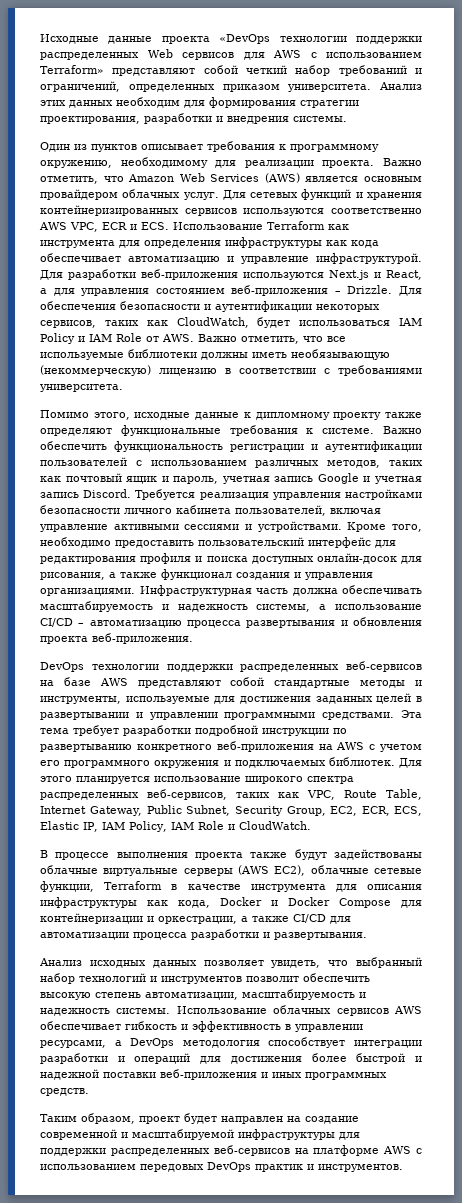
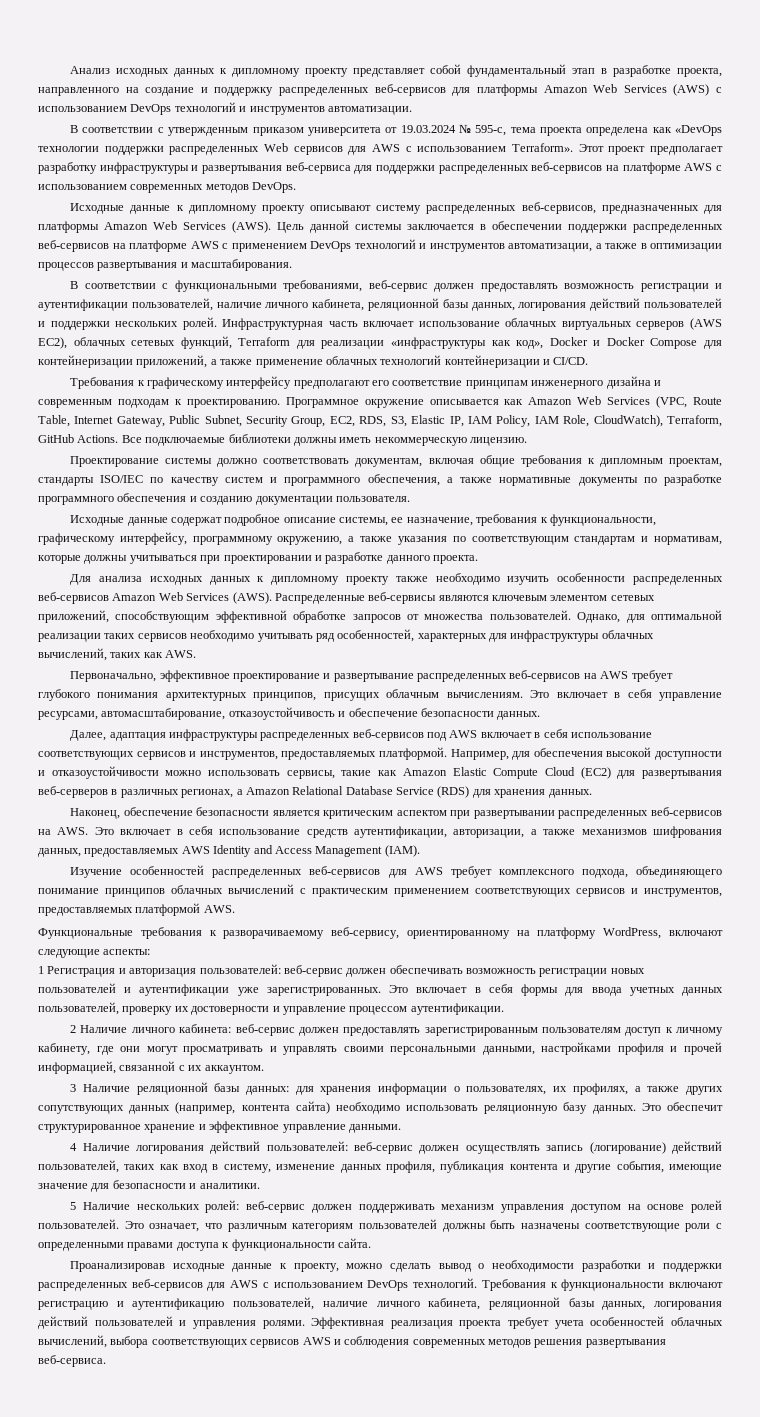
- Исходные данные проекта «DevOps технологии поддержки распределенных Web сервисов для AWS с использованием Terraform» представляют собой четкий набор требований и ограничений, определенных приказом университета. Анализ этих данных необходим для формирования стратегии проектирования, разработки и внедрения системы.
- Один из пунктов описывает требования к программному окружению, необходимому для реализации проекта. Важно отметить, что Amazon Web Services (AWS) является основным провайдером облачных услуг. Для сетевых функций и хранения контейнеризированных сервисов используются соответственно AWS VPC, ECR и ECS. Использование Terraform как инструмента для определения инфраструктуры как кода обеспечивает автоматизацию и управление инфраструктурой. Для разработки веб-приложения используются Next.js и React, а для управления состоянием веб-приложения – Drizzle. Для обеспечения безопасности и аутентификации некоторых сервисов, таких как CloudWatch, будет использоваться IAM Policy и IAM Role от AWS. Важно отметить, что все используемые библиотеки должны иметь необязывающую (некоммерческую) лицензию в соответствии с требованиями университета.
- Помимо этого, исходные данные к дипломному проекту также определяют функциональные требования к системе. Важно обеспечить функциональность регистрации и аутентификации пользователей с использованием различных методов, таких как почтовый ящик и пароль, учетная запись Google и учетная запись Discord. Требуется реализация управления настройками безопасности личного кабинета пользователей, включая управление активными сессиями и устройствами. Кроме того, необходимо предоставить пользовательский интерфейс для редактирования профиля и поиска доступных онлайн-досок для рисования, а также функционал создания и управления организациями. Инфраструктурная часть должна обеспечивать масштабируемость и надежность системы, а использование CI/CD – автоматизацию процесса развертывания и обновления проекта веб-приложения.
- DevOps технологии поддержки распределенных веб-сервисов на базе AWS представляют собой стандартные методы и инструменты, используемые для достижения заданных целей в развертывании и управлении программными средствами. Эта тема требует разработки подробной инструкции по развертыванию конкретного веб-приложения на AWS с учетом его программного окружения и подключаемых библиотек. Для этого планируется использование широкого спектра распределенных веб-сервисов, таких как VPC, Route Table, Internet Gateway, Public Subnet, Security Group, EC2, ECR, ECS, Elastic IP, IAM Policy, IAM Role и CloudWatch.
- В процессе выполнения проекта также будут задействованы облачные виртуальные серверы (AWS EC2), облачные сетевые функции, Terraform в качестве инструмента для описания инфраструктуры как кода, Docker и Docker Compose для контейнеризации и оркестрации, а также CI/CD для автоматизации процесса разработки и развертывания.
- Анализ исходных данных позволяет увидеть, что выбранный набор технологий и инструментов позволит обеспечить высокую степень автоматизации, масштабируемость и надежность системы. Использование облачных сервисов AWS обеспечивает гибкость и эффективность в управлении ресурсами, а DevOps методология способствует интеграции разработки и операций для достижения более быстрой и надежной поставки веб-приложения и иных программных средств.
- Таким образом, проект будет направлен на создание современной и масштабируемой инфраструктуры для поддержки распределенных веб-сервисов на платформе AWS с использованием передовых DevOps практик и инструментов.
+ Анализ исходных данных к дипломному проекту представляет собой фундаментальный этап в разработке проекта, направленного на создание и поддержку распределенных веб-сервисов для платформы Amazon Web Services (AWS) с использованием DevOps технологий и инструментов автоматизации.
+ В соответствии с утвержденным приказом университета от 19.03.2024 № 595-с, тема проекта определена как «DevOps технологии поддержки распределенных Web сервисов для AWS с использованием Terraform». Этот проект предполагает разработку инфраструктуры и развертывания веб-сервиса для поддержки распределенных веб-сервисов на платформе AWS с использованием современных методов DevOps.
+ Исходные данные к дипломному проекту описывают систему распределенных веб-сервисов, предназначенных для платформы Amazon Web Services (AWS). Цель данной системы заключается в обеспечении поддержки распределенных веб-сервисов на платформе AWS с применением DevOps технологий и инструментов автоматизации, а также в оптимизации процессов развертывания и масштабирования.
+ В соответствии с функциональными требованиями, веб-сервис должен предоставлять возможность регистрации и аутентификации пользователей, наличие личного кабинета, реляционной базы данных, логирования действий пользователей и поддержки нескольких ролей. Инфраструктурная часть включает использование облачных виртуальных серверов (AWS EC2), облачных сетевых функций, Terraform для реализации «инфраструктуры как код», Docker и Docker Compose для контейнеризации приложений, а также применение облачных технологий контейнеризации и CI/CD.
+ Требования к графическому интерфейсу предполагают его соответствие принципам инженерного дизайна и современным подходам к проектированию. Программное окружение описывается как Amazon Web Services (VPC, Route Table, Internet Gateway, Public Subnet, Security Group, EC2, RDS, S3, Elastic IP, IAM Policy, IAM Role, CloudWatch), Terraform, GitHub Actions. Все подключаемые библиотеки должны иметь некоммерческую лицензию.
+ Проектирование системы должно соответствовать документам, включая общие требования к дипломным проектам, стандарты ISO/IEC по качеству систем и программного обеспечения, а также нормативные документы по разработке программного обеспечения и созданию документации пользователя.
+ Исходные данные содержат подробное описание системы, ее назначение, требования к функциональности, графическому интерфейсу, программному окружению, а также указания по соответствующим стандартам и нормативам, которые должны учитываться при проектировании и разработке данного проекта.
+ Для анализа исходных данных к дипломному проекту также необходимо изучить особенности распределенных веб-сервисов Amazon Web Services (AWS). Распределенные веб-сервисы являются ключевым элементом сетевых приложений, способствующим эффективной обработке запросов от множества пользователей. Однако, для оптимальной реализации таких сервисов необходимо учитывать ряд особенностей, характерных для инфраструктуры облачных вычислений, таких как AWS.
+ Первоначально, эффективное проектирование и развертывание распределенных веб-сервисов на AWS требует глубокого понимания архитектурных принципов, присущих облачным вычислениям. Это включает в себя управление ресурсами, автомасштабирование, отказоустойчивость и обеспечение безопасности данных.
+ Далее, адаптация инфраструктуры распределенных веб-сервисов под AWS включает в себя использование соответствующих сервисов и инструментов, предоставляемых платформой. Например, для обеспечения высокой доступности и отказоустойчивости можно использовать сервисы, такие как Amazon Elastic Compute Cloud (EC2) для развертывания веб-серверов в различных регионах, а Amazon Relational Database Service (RDS) для хранения данных.
+ Наконец, обеспечение безопасности является критическим аспектом при развертывании распределенных веб-сервисов на AWS. Это включает в себя использование средств аутентификации, авторизации, а также механизмов шифрования данных, предоставляемых AWS Identity and Access Management (IAM).
+ Изучение особенностей распределенных веб-сервисов для AWS требует комплексного подхода, объединяющего понимание принципов облачных вычислений с практическим применением соответствующих сервисов и инструментов, предоставляемых платформой AWS.
+ Функциональные требования к разворачиваемому веб-сервису, ориентированному на платформу WordPress, включают следующие аспекты:
+ 1 Регистрация и авторизация пользователей: веб-сервис должен обеспечивать возможность регистрации новых пользователей и аутентификации уже зарегистрированных. Это включает в себя формы для ввода учетных данных пользователей, проверку их достоверности и управление процессом аутентификации.
+ 2 Наличие личного кабинета: веб-сервис должен предоставлять зарегистрированным пользователям доступ к личному кабинету, где они могут просматривать и управлять своими персональными данными, настройками профиля и прочей информацией, связанной с их аккаунтом.
+ 3 Наличие реляционной базы данных: для хранения информации о пользователях, их профилях, а также других сопутствующих данных (например, контента сайта) необходимо использовать реляционную базу данных. Это обеспечит структурированное хранение и эффективное управление данными.
+ 4 Наличие логирования действий пользователей: веб-сервис должен осуществлять запись (логирование) действий пользователей, таких как вход в систему, изменение данных профиля, публикация контента и другие события, имеющие значение для безопасности и аналитики.
+ 5 Наличие нескольких ролей: веб-сервис должен поддерживать механизм управления доступом на основе ролей пользователей. Это означает, что различным категориям пользователей должны быть назначены соответствующие роли с определенными правами доступа к функциональности сайта.
+ Проанализировав исходные данные к проекту, можно сделать вывод о необходимости разработки и поддержки распределенных веб-сервисов для AWS с использованием DevOps технологий. Требования к функциональности включают регистрацию и аутентификацию пользователей, наличие личного кабинета, реляционной базы данных, логирования действий пользователей и управления ролями. Эффективная реализация проекта требует учета особенностей облачных вычислений, выбора соответствующих сервисов AWS и соблюдения современных методов решения развертывания веб-сервиса.

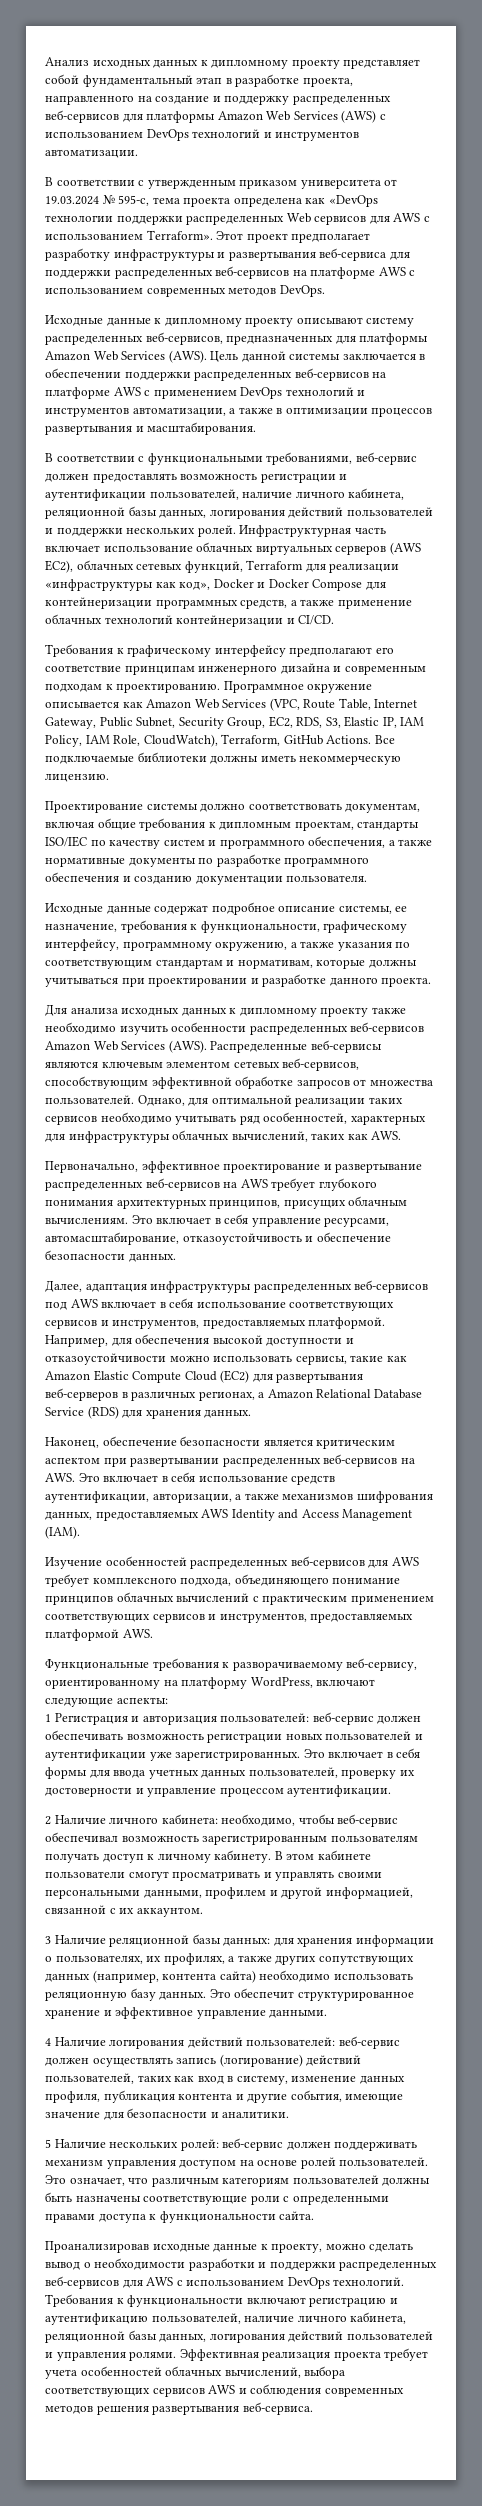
- Инфраструктурная часть включает использование облачных виртуальных серверов (AWS EC2), облачных сетевых функций, Terraform для реализации «инфраструктуры как код», Docker и Docker Compose для контейнеризации приложений, а также применение облачных технологий контейнеризации и CI/CD.
+ Инфраструктурная часть включает использование облачных виртуальных серверов (AWS EC2), облачных сетевых функций, Terraform для реализации «инфраструктуры как код», Docker и Docker Compose для контейнеризации программных средств, а также применение облачных технологий контейнеризации и CI/CD.
- Распределенные веб-сервисы являются ключевым элементом сетевых приложений, способствующим эффективной обработке запросов от множества пользователей.
+ Распределенные веб-сервисы являются ключевым элементом сетевых веб-сервисов, способствующим эффективной обработке запросов от множества пользователей.
- 2 Наличие личного кабинета: веб-сервис должен предоставлять зарегистрированным пользователям доступ к личному кабинету, где они могут просматривать и управлять своими персональными данными, настройками профиля и прочей информацией, связанной с их аккаунтом.
+ 2 Наличие личного кабинета: необходимо, чтобы веб-сервис обеспечивал возможность зарегистрированным пользователям получать доступ к личному кабинету. В этом кабинете пользователи смогут просматривать и управлять своими персональными данными, профилем и другой информацией, связанной с их аккаунтом.

